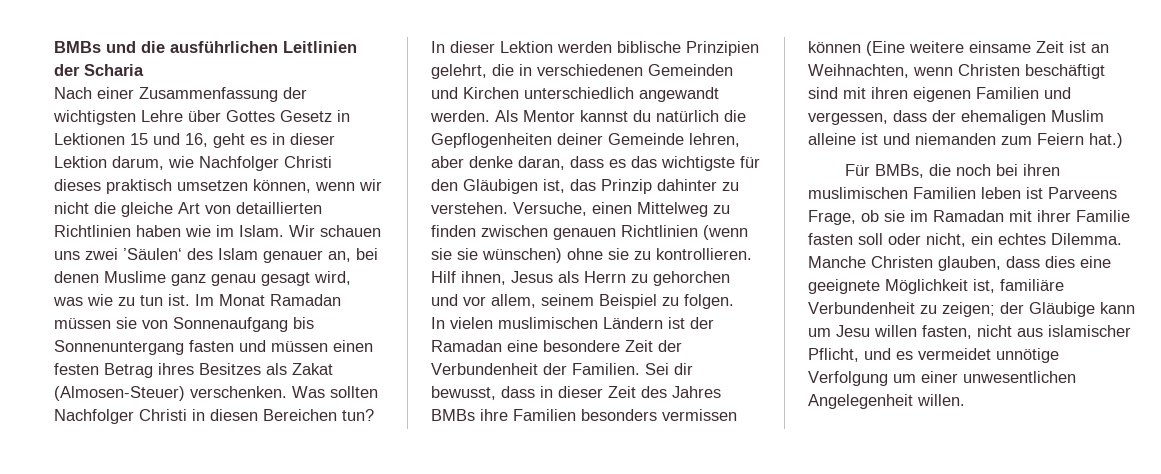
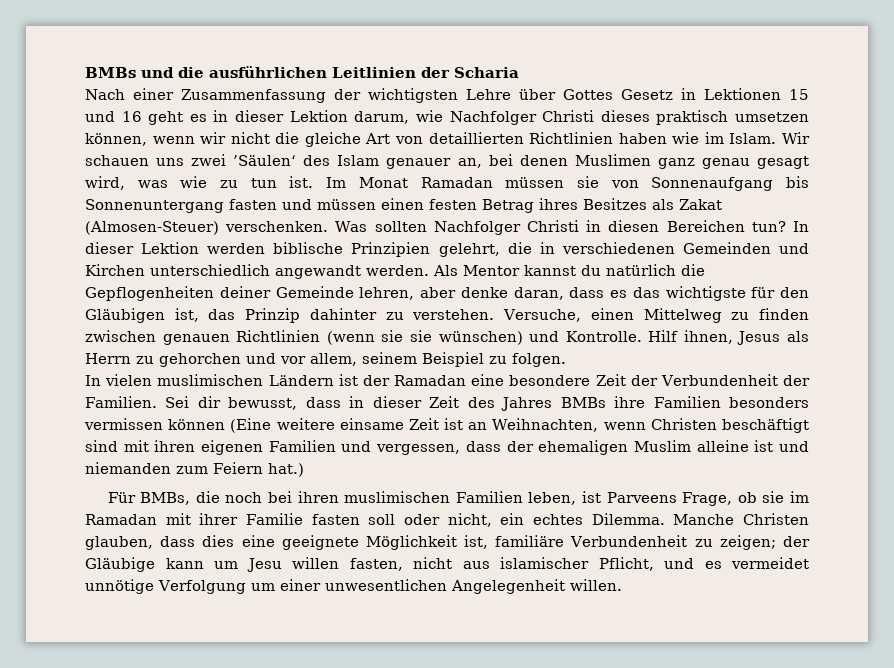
- Nach einer Zusammenfassung der wichtigsten Lehre über Gottes Gesetz in Lektionen 15 und 16, geht es in dieser Lektion darum, wie Nachfolger Christi dieses praktisch umsetzen können, wenn wir nicht die gleiche Art von detaillierten Richtlinien haben wie im Islam.
+ Nach einer Zusammenfassung der wichtigsten Lehre über Gottes Gesetz in Lektionen 15 und 16 geht es in dieser Lektion darum, wie Nachfolger Christi dieses praktisch umsetzen können, wenn wir nicht die gleiche Art von detaillierten Richtlinien haben wie im Islam.
- Wir schauen uns zwei ’Säulen‘ des Islam genauer an, bei denen Muslime ganz genau gesagt wird, was wie zu tun ist.
+ Wir schauen uns zwei ’Säulen‘ des Islam genauer an, bei denen Muslimen ganz genau gesagt wird, was wie zu tun ist.
- Versuche, einen Mittelweg zu finden zwischen genauen Richtlinien (wenn sie sie wünschen) ohne sie zu kontrollieren.
+ Versuche, einen Mittelweg zu finden zwischen genauen Richtlinien (wenn sie sie wünschen) und Kontrolle.
- Für BMBs, die noch bei ihren muslimischen Familien leben ist Parveens Frage, ob sie im Ramadan mit ihrer Familie fasten soll oder nicht, ein echtes Dilemma.
+ Für BMBs, die noch bei ihren muslimischen Familien leben, ist Parveens Frage, ob sie im Ramadan mit ihrer Familie fasten soll oder nicht, ein echtes Dilemma.

